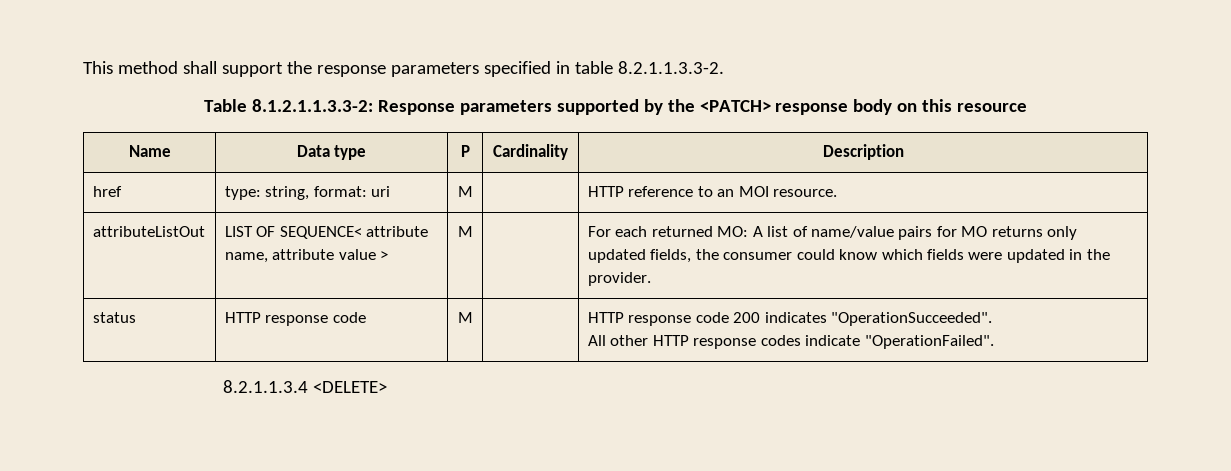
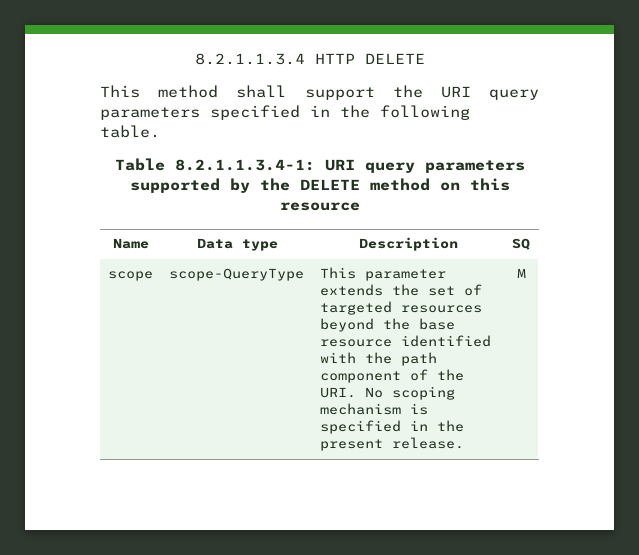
+ 8.2.1.1.3.4 HTTP DELETE
- This method shall support the response parameters specified in table 8.2.1.1.3.3-2.
- Table 8.1.2.1.1.3.3-2: Response parameters supported by the <PATCH> response body on this resource
+ This method shall support the URI query parameters specified in the following table.
+ Table 8.2.1.1.3.4-1: URI query parameters supported by the DELETE method on this resource
- Name | Data type | P | Cardinality | Description
- href | type: string, format: uri | M | | HTTP reference to an MOI resource.
- attributeListOut | LIST OF SEQUENCE< attribute name, attribute value > | M | | For each returned MO: A list of name/value pairs for MO returns only updated fields, the consumer could know which fields were updated in the provider.
- status | HTTP response code | M | | HTTP response code 200 indicates "OperationSucceeded".
- All other HTTP response codes indicate "OperationFailed".
- 8.2.1.1.3.4 <DELETE>
+ Name | Data type | Description | SQ
+ scope | scope-QueryType | This parameter extends the set of targeted resources beyond the base resource identified with the path component of the URI. No scoping mechanism is specified in the present release. | M

